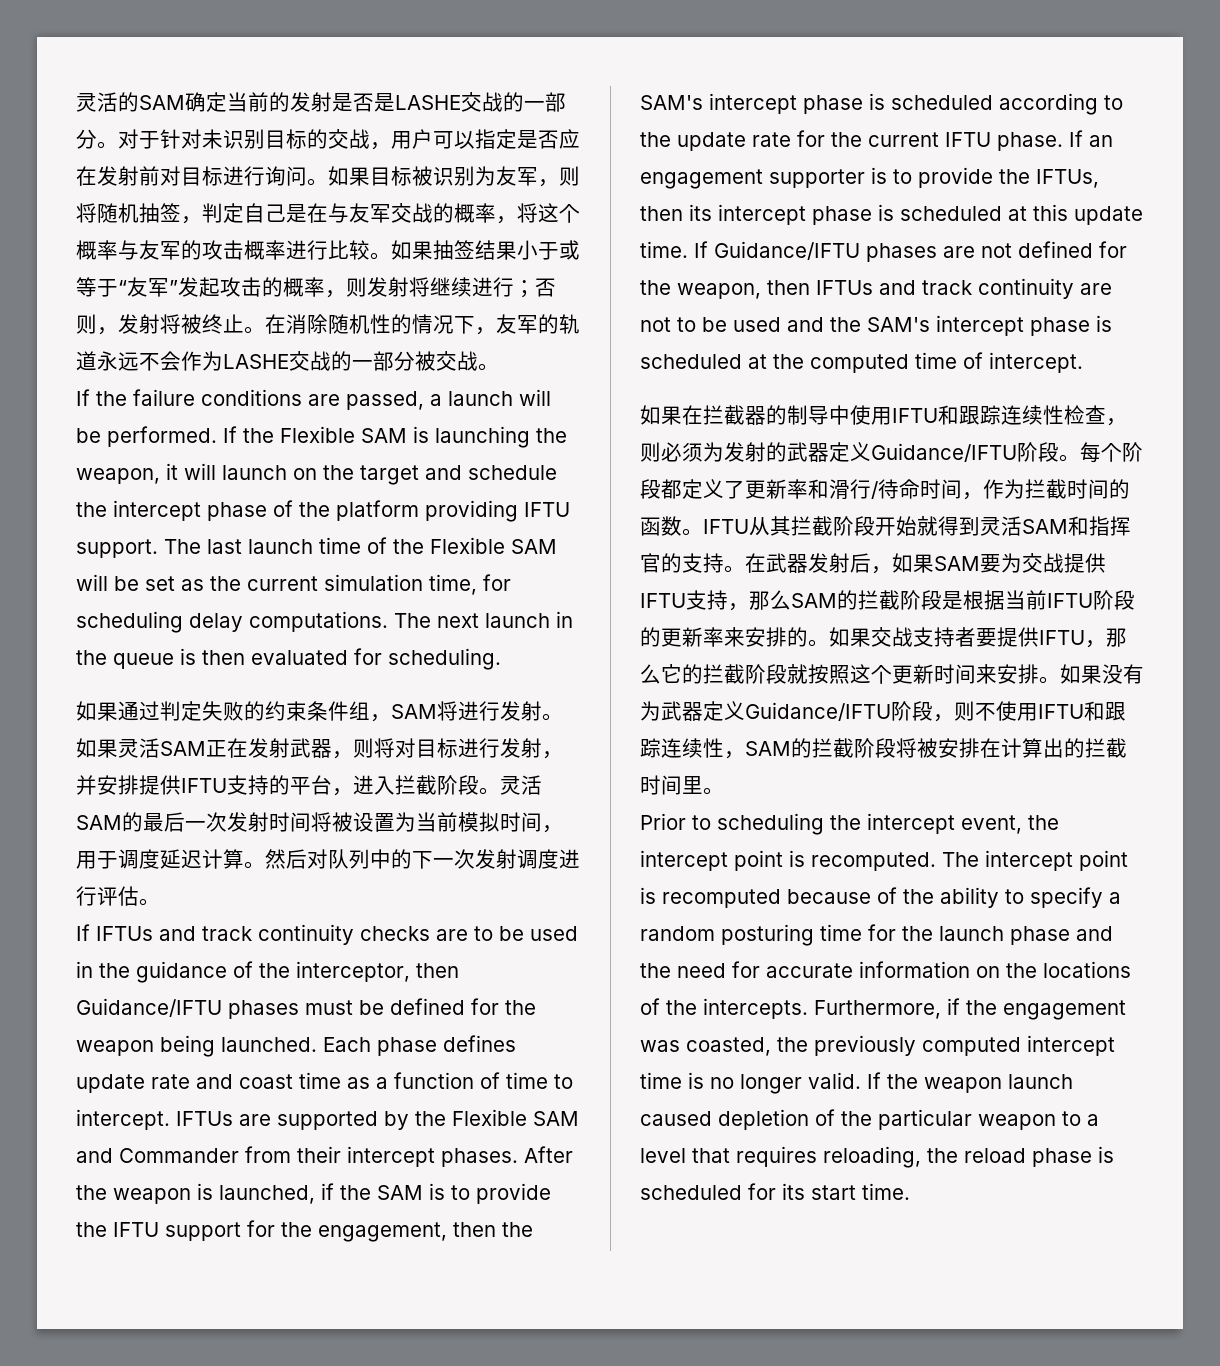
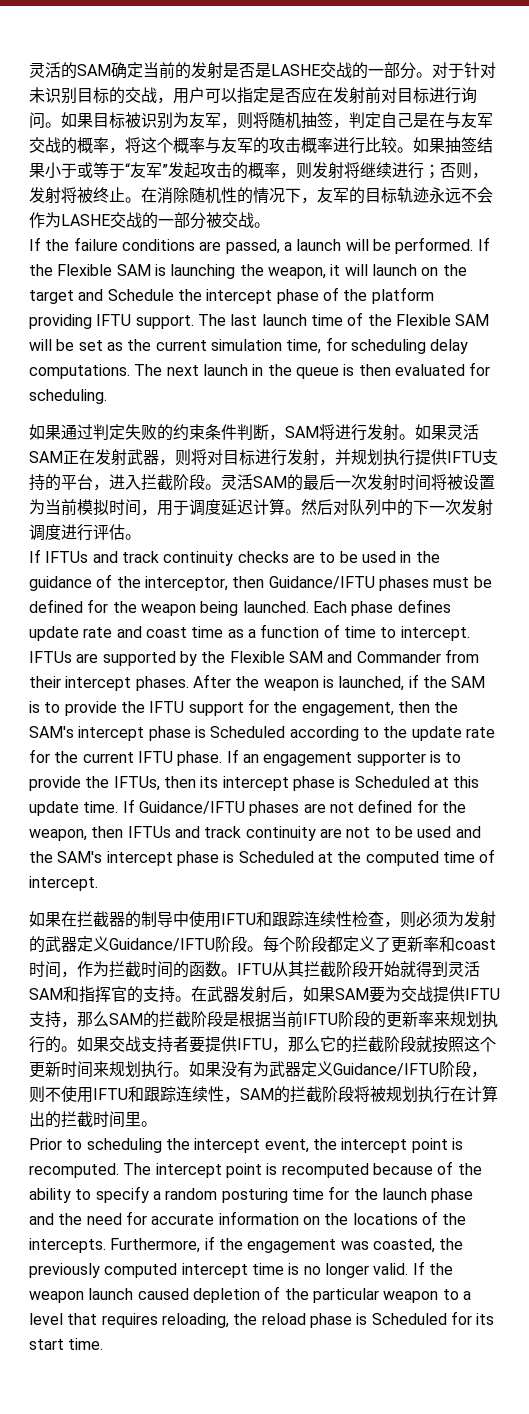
- 在消除随机性的情况下，友军的轨道永远不会作为LASHE交战的一部分被交战。
+ 在消除随机性的情况下，友军的目标轨迹永远不会作为LASHE交战的一部分被交战。
- If the Flexible SAM is launching the weapon, it will launch on the target and schedule the intercept phase of the platform providing IFTU support.
+ If the Flexible SAM is launching the weapon, it will launch on the target and Schedule the intercept phase of the platform providing IFTU support.
- 如果通过判定失败的约束条件组，SAM将进行发射。
+ 如果通过判定失败的约束条件判断，SAM将进行发射。
- 如果灵活SAM正在发射武器，则将对目标进行发射，并安排提供IFTU支持的平台，进入拦截阶段。
+ 如果灵活SAM正在发射武器，则将对目标进行发射，并规划执行提供IFTU支持的平台，进入拦截阶段。
- After the weapon is launched, if the SAM is to provide the IFTU support for the engagement, then the SAM's intercept phase is scheduled according to the update rate for the current IFTU phase.
+ After the weapon is launched, if the SAM is to provide the IFTU support for the engagement, then the SAM's intercept phase is Scheduled according to the update rate for the current IFTU phase.
- If an engagement supporter is to provide the IFTUs, then its intercept phase is scheduled at this update time.
+ If an engagement supporter is to provide the IFTUs, then its intercept phase is Scheduled at this update time.
- If Guidance/IFTU phases are not defined for the weapon, then IFTUs and track continuity are not to be used and the SAM's intercept phase is scheduled at the computed time of intercept.
+ If Guidance/IFTU phases are not defined for the weapon, then IFTUs and track continuity are not to be used and the SAM's intercept phase is Scheduled at the computed time of intercept.
- 每个阶段都定义了更新率和滑行/待命时间，作为拦截时间的函数。
+ 每个阶段都定义了更新率和coast时间，作为拦截时间的函数。
- 在武器发射后，如果SAM要为交战提供IFTU支持，那么SAM的拦截阶段是根据当前IFTU阶段的更新率来安排的。
+ 在武器发射后，如果SAM要为交战提供IFTU支持，那么SAM的拦截阶段是根据当前IFTU阶段的更新率来规划执行的。
- 如果交战支持者要提供IFTU，那么它的拦截阶段就按照这个更新时间来安排。
+ 如果交战支持者要提供IFTU，那么它的拦截阶段就按照这个更新时间来规划执行。
- 如果没有为武器定义Guidance/IFTU阶段，则不使用IFTU和跟踪连续性，SAM的拦截阶段将被安排在计算出的拦截时间里。
+ 如果没有为武器定义Guidance/IFTU阶段，则不使用IFTU和跟踪连续性，SAM的拦截阶段将被规划执行在计算出的拦截时间里。
- If the weapon launch caused depletion of the particular weapon to a level that requires reloading, the reload phase is scheduled for its start time.
+ If the weapon launch caused depletion of the particular weapon to a level that requires reloading, the reload phase is Scheduled for its start time.

